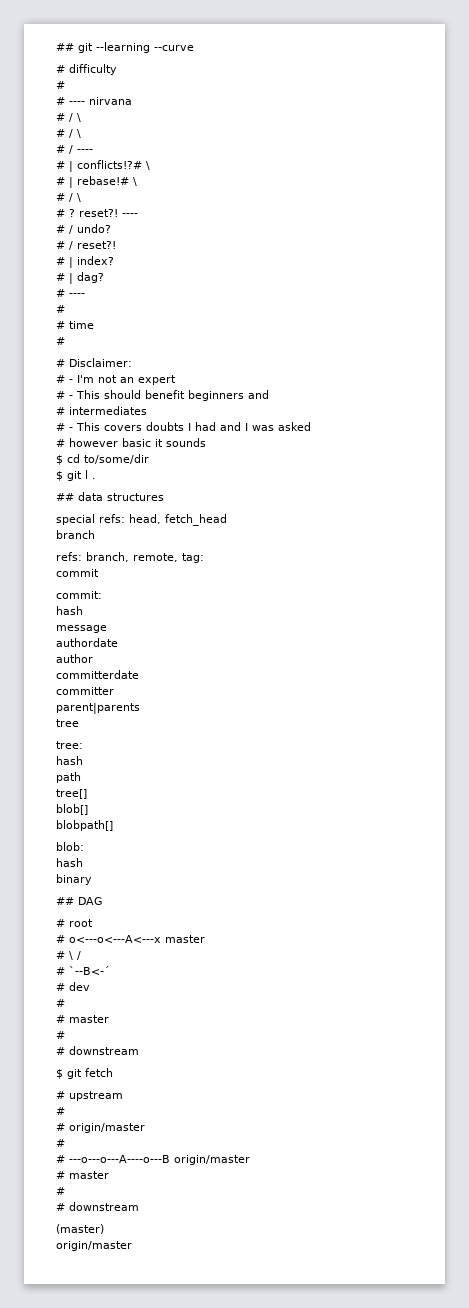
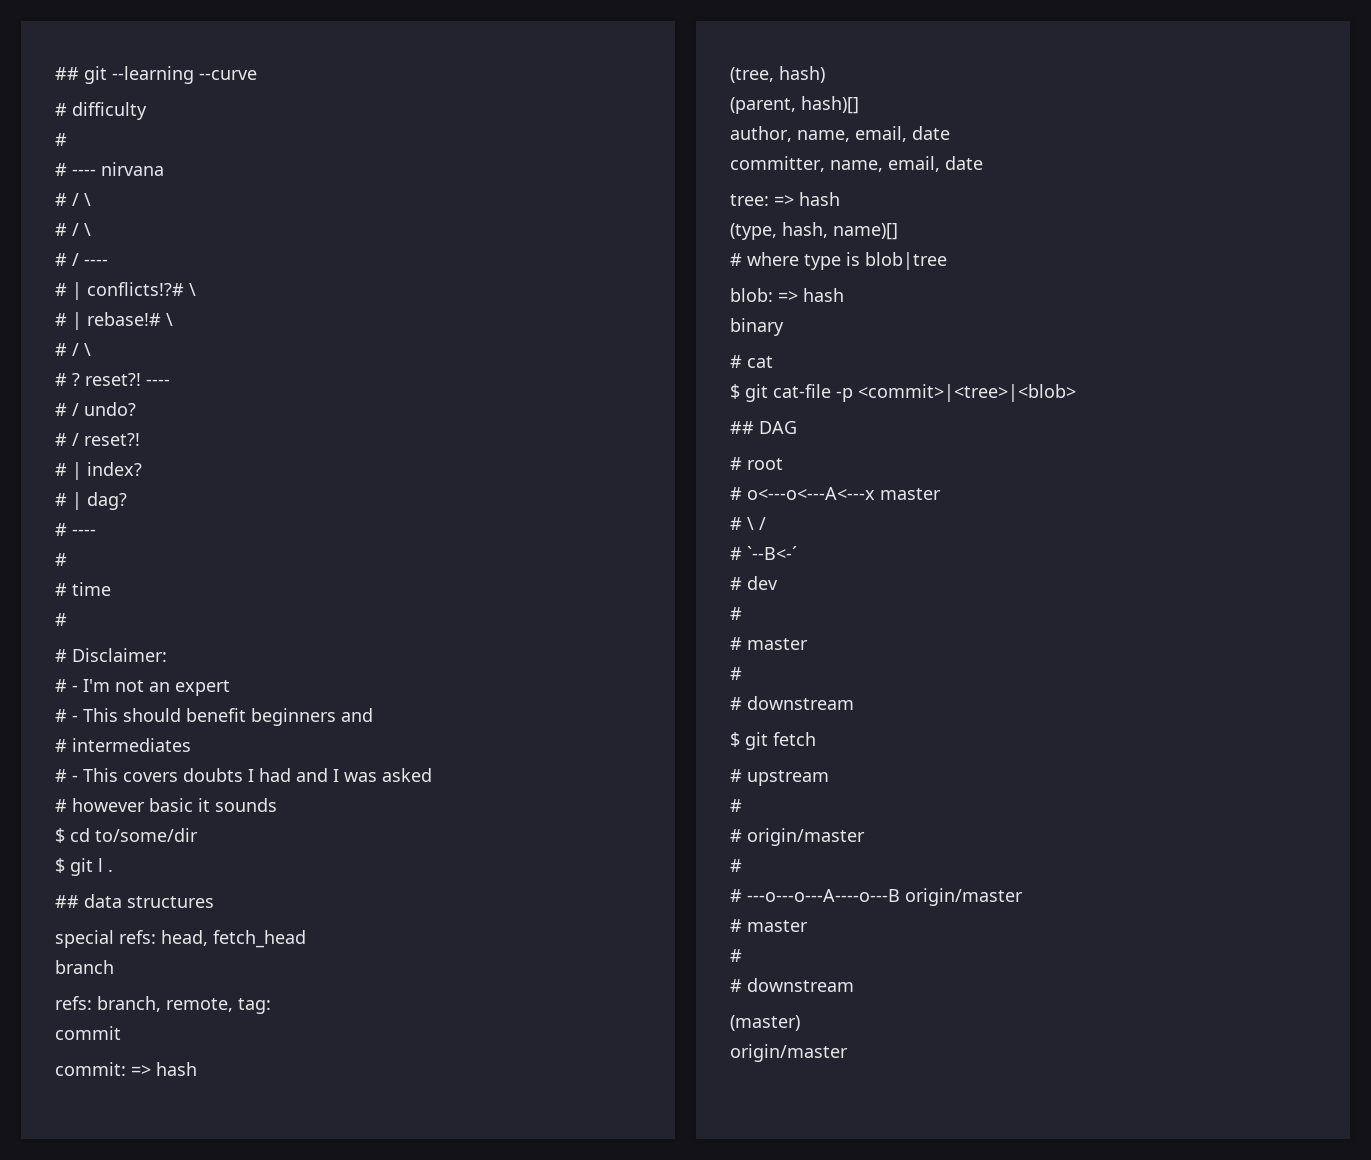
- commit:
- hash
- message
- authordate
- author
- committerdate
- committer
- parent|parents
- tree
+ commit: => hash
+ (tree, hash)
+ (parent, hash)[]
+ author, name, email, date
+ committer, name, email, date
- tree:
- hash
- path
- tree[]
- blob[]
- blobpath[]
+ tree: => hash
+ (type, hash, name)[]
+ # where type is blob|tree
- blob:
- hash
+ blob: => hash
+ # cat
+ $ git cat-file -p <commit>|<tree>|<blob>

